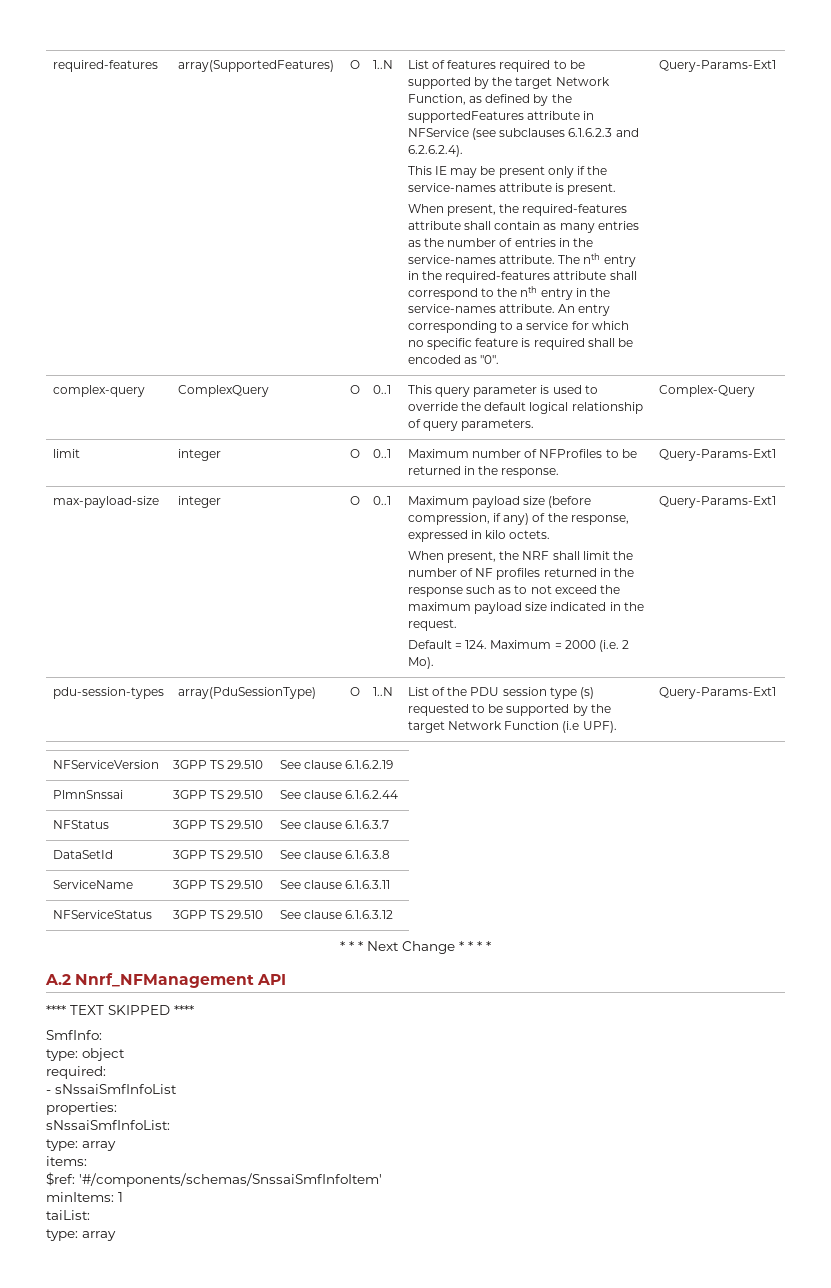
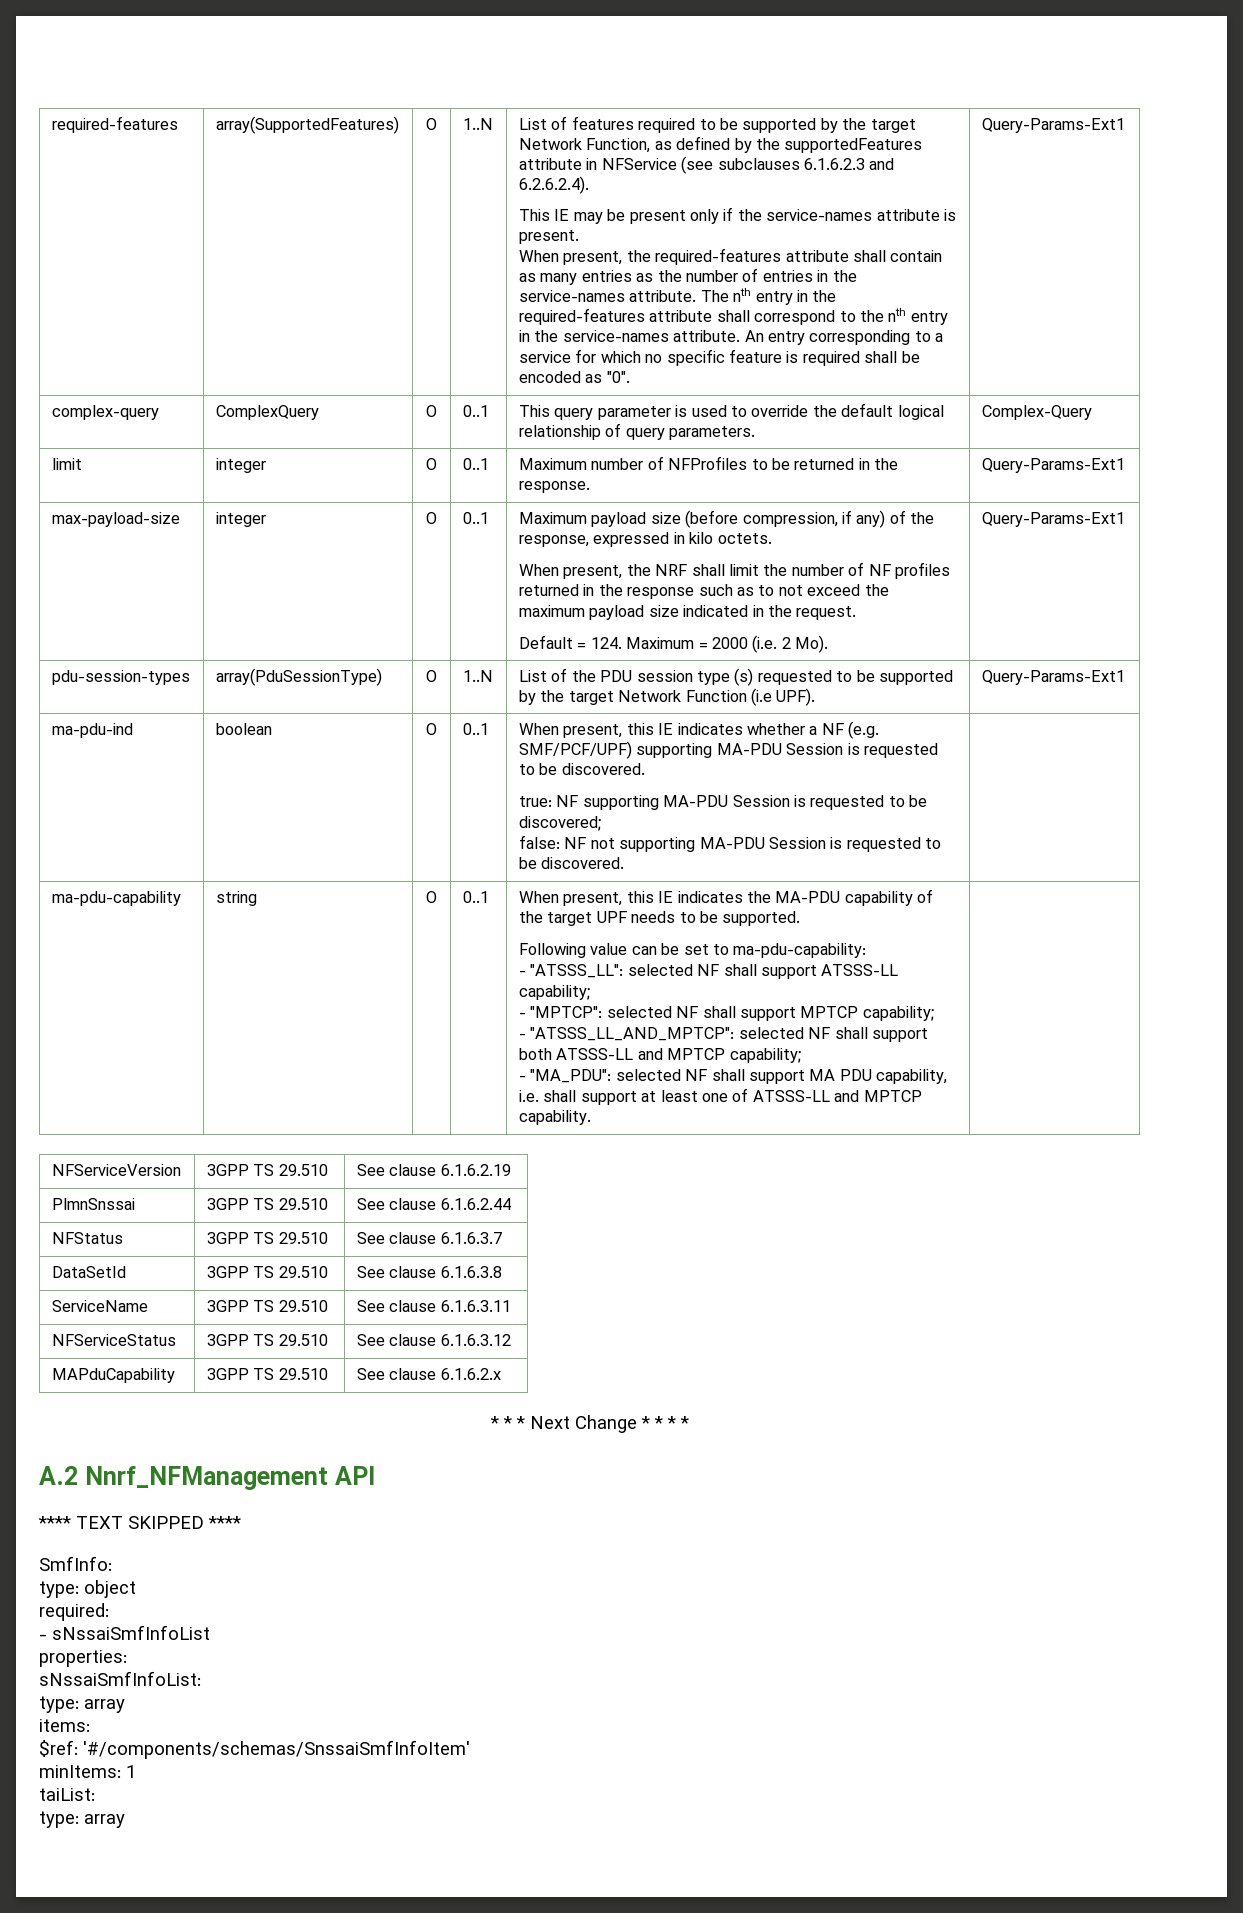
+ ma-pdu-ind | boolean | O | 0..1 | When present, this IE indicates whether a NF (e.g. SMF/PCF/UPF) supporting MA-PDU Session is requested to be discovered.
+ true: NF supporting MA-PDU Session is requested to be discovered;
+ false: NF not supporting MA-PDU Session is requested to be discovered. |
+ ma-pdu-capability | string | O | 0..1 | When present, this IE indicates the MA-PDU capability of the target UPF needs to be supported.
+ Following value can be set to ma-pdu-capability:
+ - "ATSSS_LL": selected NF shall support ATSSS-LL capability;
+ - "MPTCP": selected NF shall support MPTCP capability;
+ - "ATSSS_LL_AND_MPTCP": selected NF shall support both ATSSS-LL and MPTCP capability;
+ - "MA_PDU": selected NF shall support MA PDU capability, i.e. shall support at least one of ATSSS-LL and MPTCP capability.
+ MAPduCapability | 3GPP TS 29.510 | See clause 6.1.6.2.x

